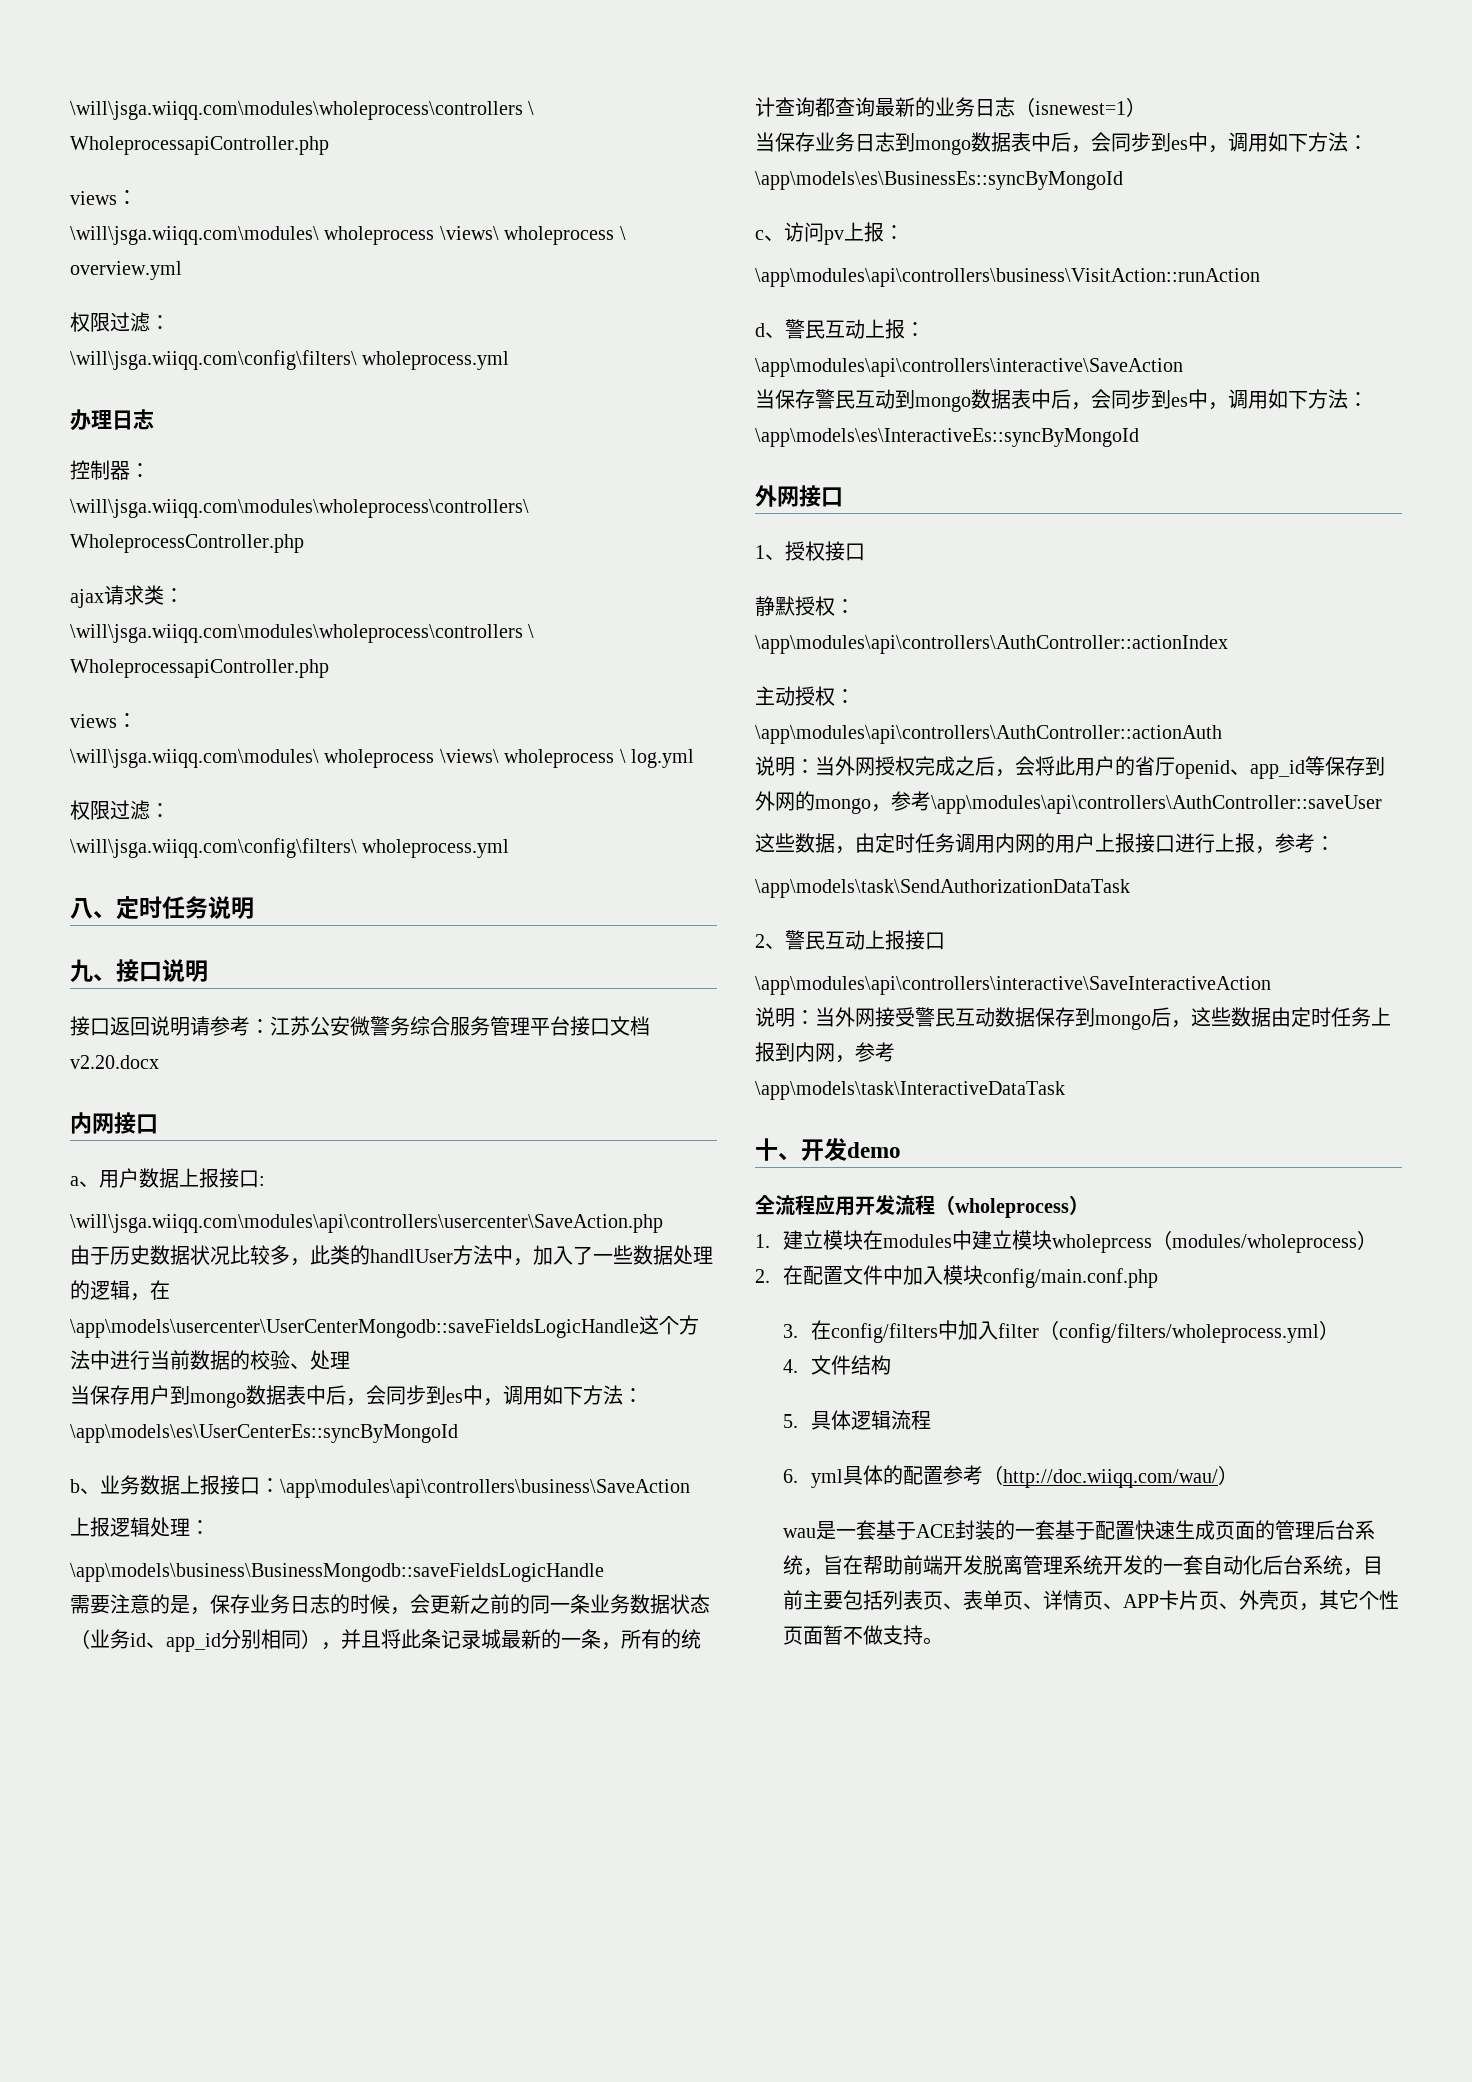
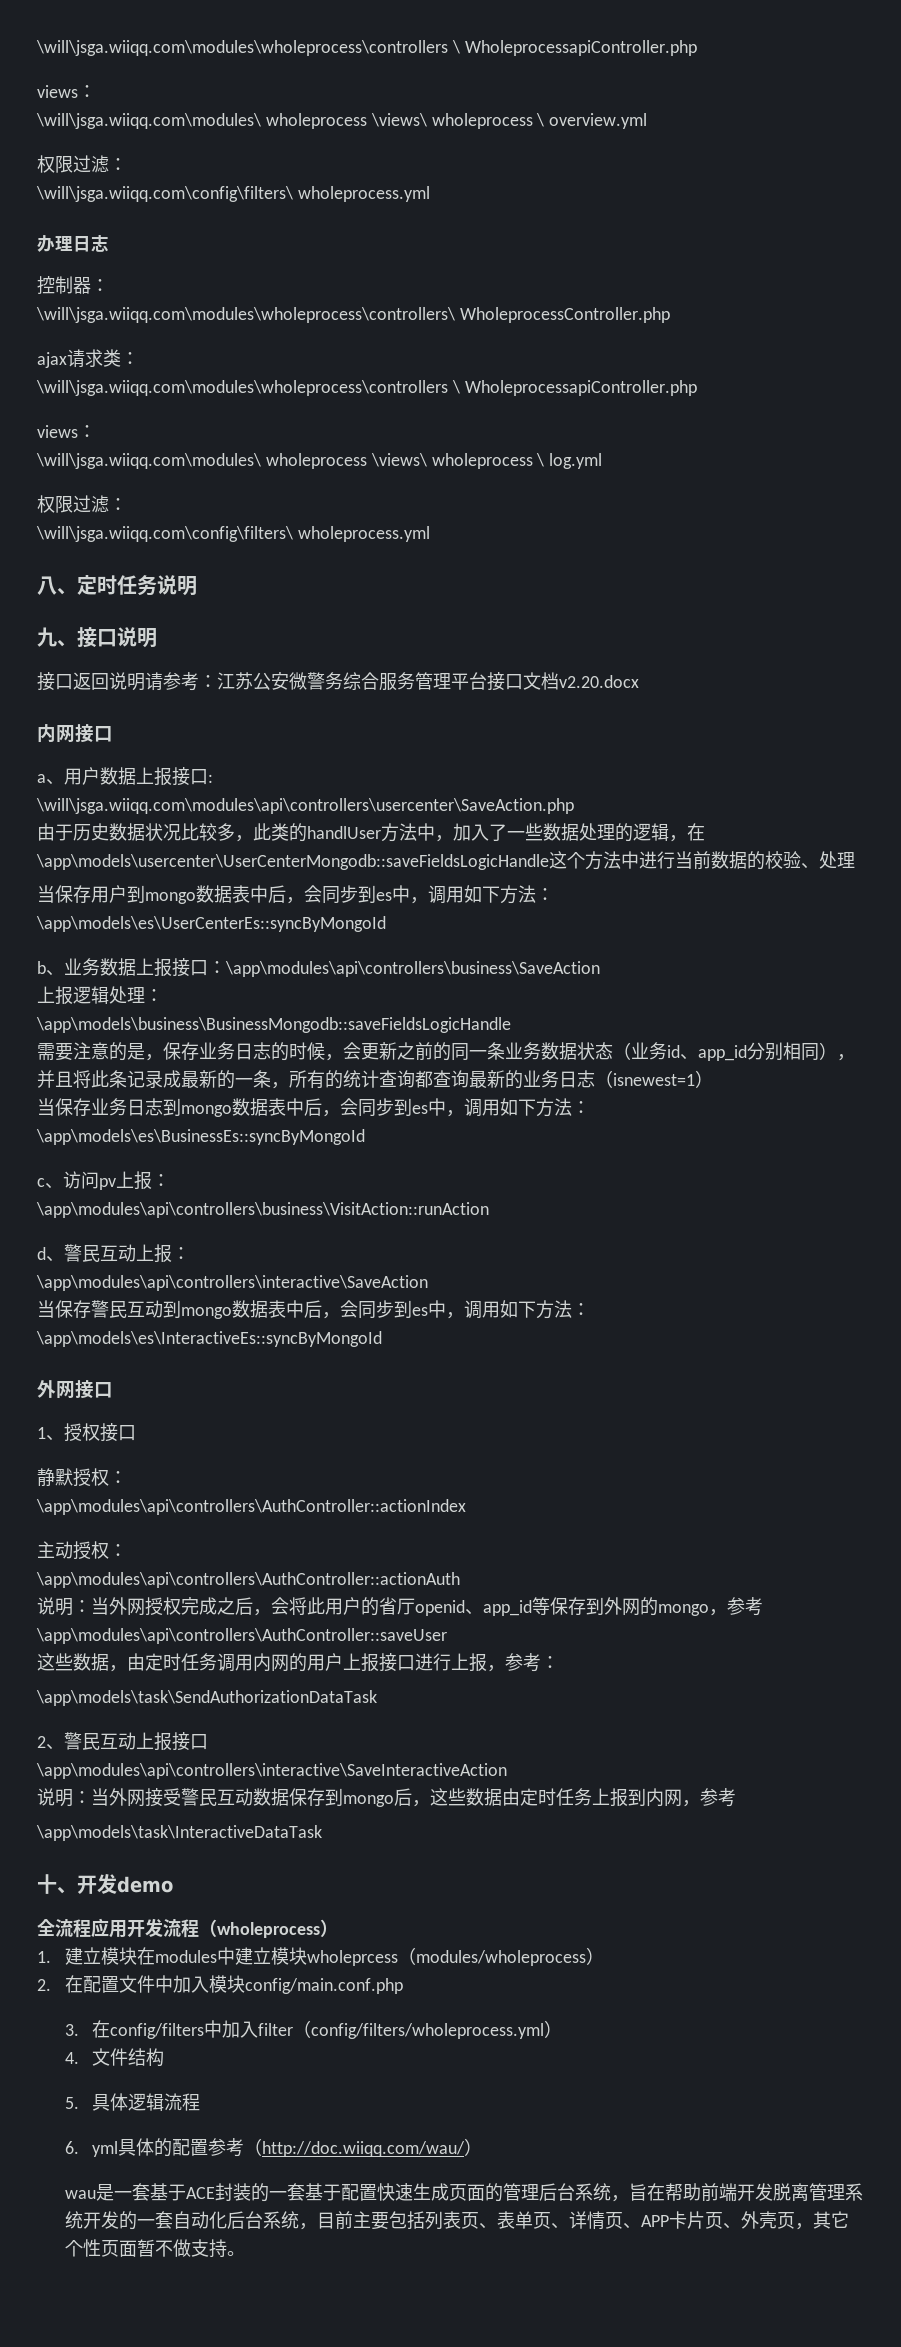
- 需要注意的是，保存业务日志的时候，会更新之前的同一条业务数据状态（业务id、app_id分别相同），并且将此条记录城最新的一条，所有的统计查询都查询最新的业务日志（isnewest=1）
+ 需要注意的是，保存业务日志的时候，会更新之前的同一条业务数据状态（业务id、app_id分别相同），并且将此条记录成最新的一条，所有的统计查询都查询最新的业务日志（isnewest=1）

